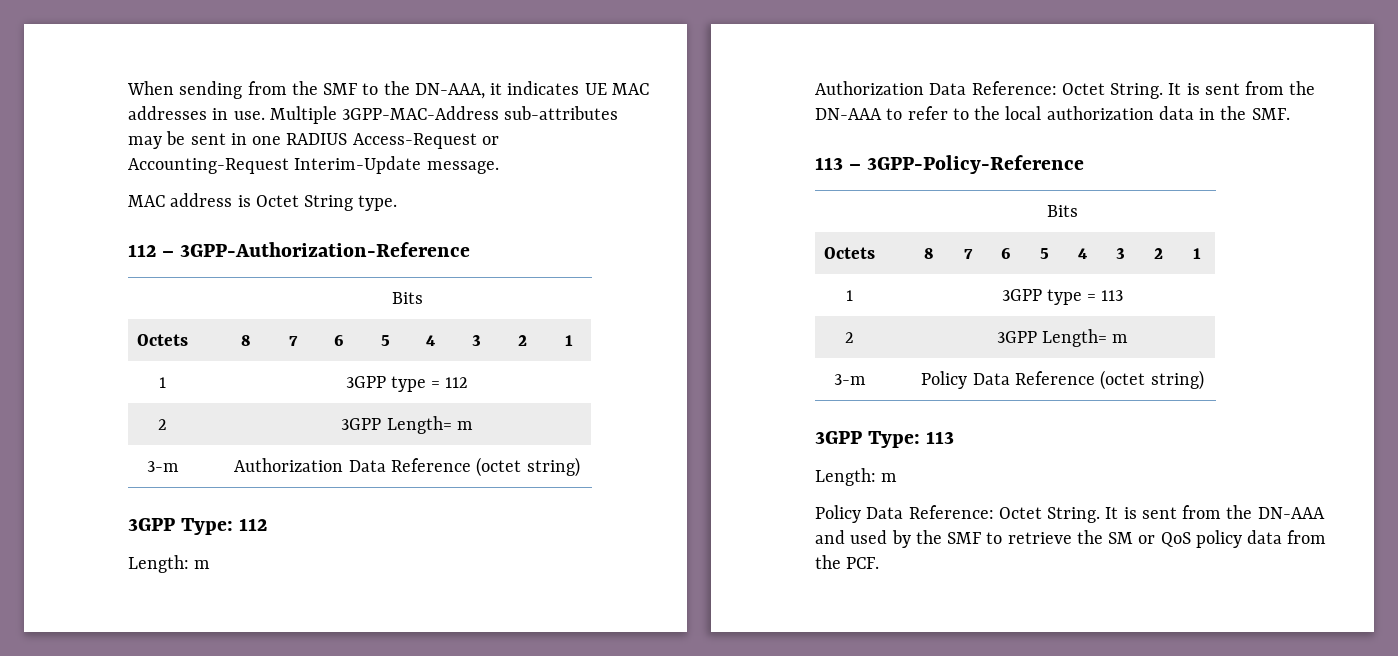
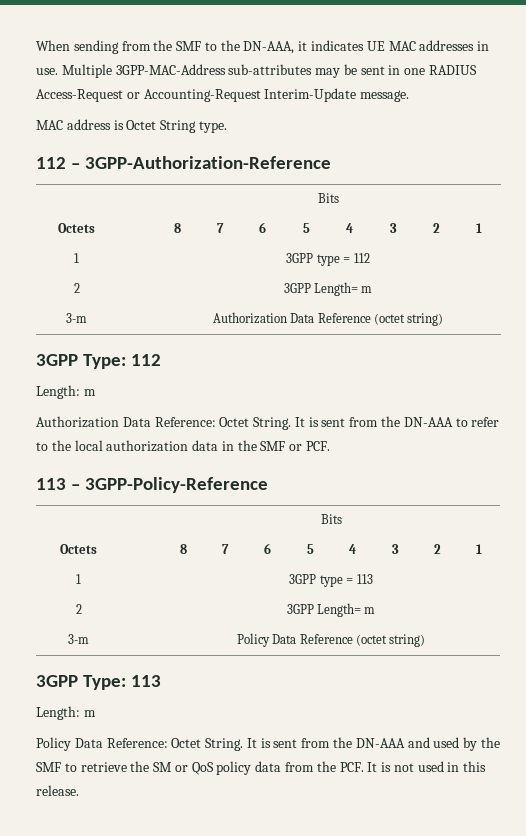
- It is sent from the DN-AAA to refer to the local authorization data in the SMF.
+ It is sent from the DN-AAA to refer to the local authorization data in the SMF or PCF.
- It is sent from the DN-AAA and used by the SMF to retrieve the SM or QoS policy data from the PCF.
+ It is sent from the DN-AAA and used by the SMF to retrieve the SM or QoS policy data from the PCF. It is not used in this release.

